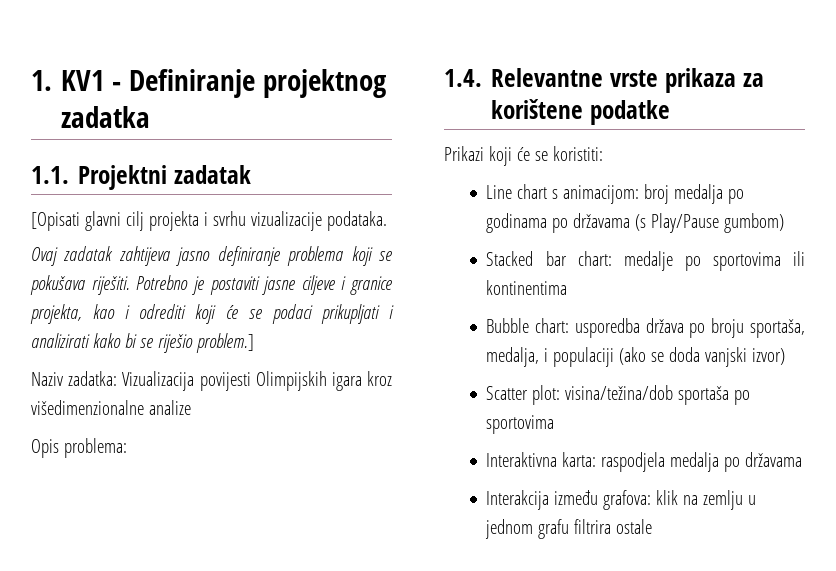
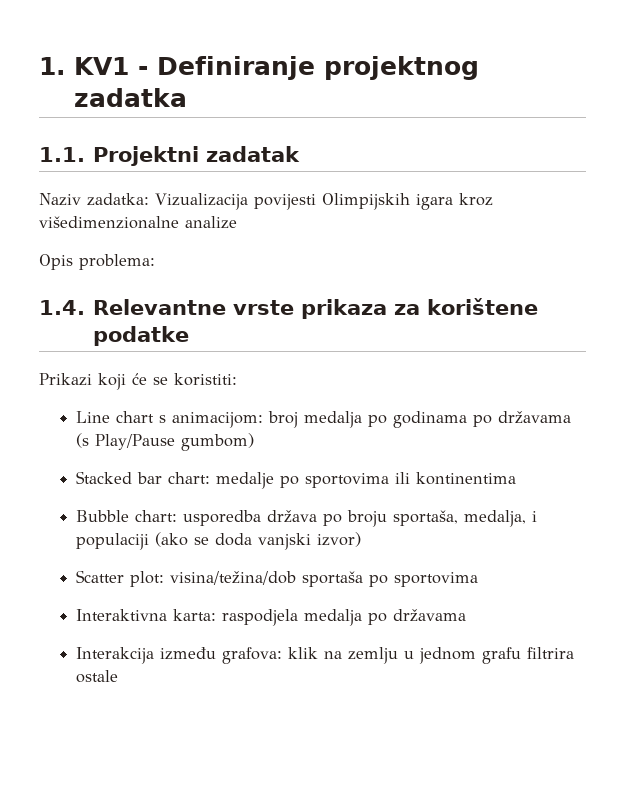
- [Opisati glavni cilj projekta i svrhu vizualizacije podataka.
- Ovaj zadatak zahtijeva jasno definiranje problema koji se pokušava riješiti. Potrebno je postaviti jasne ciljeve i granice projekta, kao i odrediti koji će se podaci prikupljati i analizirati kako bi se riješio problem.]

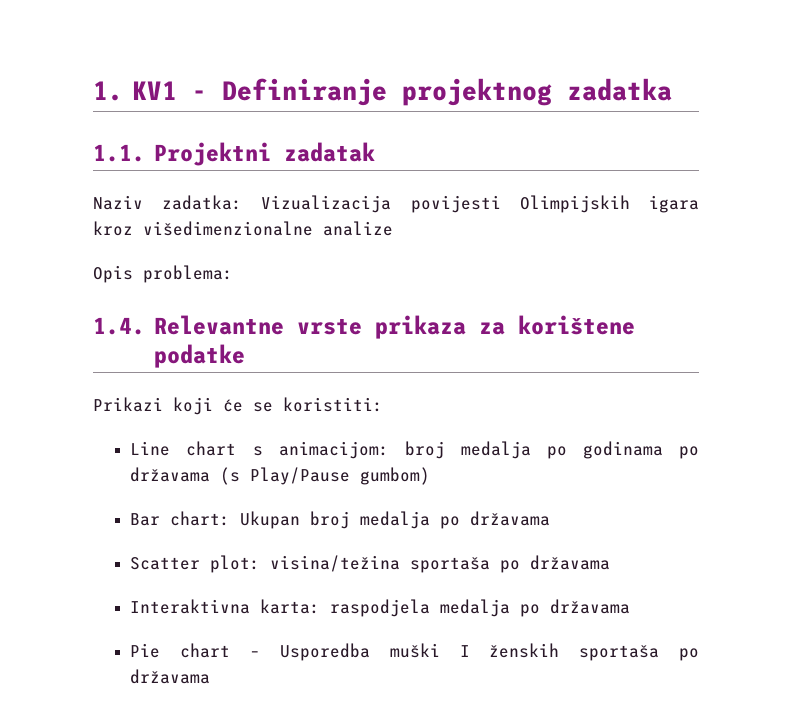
- Stacked bar chart: medalje po sportovima ili kontinentima
- Bubble chart: usporedba država po broju sportaša, medalja, i populaciji (ako se doda vanjski izvor)
+ Bar chart: Ukupan broj medalja po državama
- Scatter plot: visina/težina/dob sportaša po sportovima
+ Scatter plot: visina/težina sportaša po državama
- Interakcija između grafova: klik na zemlju u jednom grafu filtrira ostale
+ Pie chart – Usporedba muški I ženskih sportaša po državama

